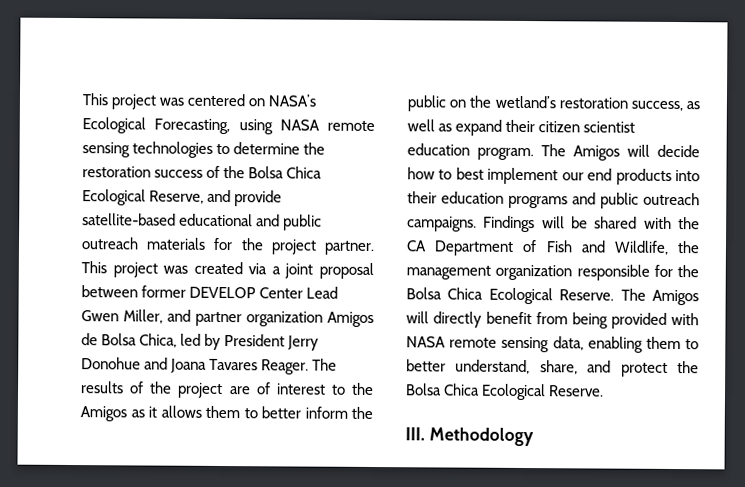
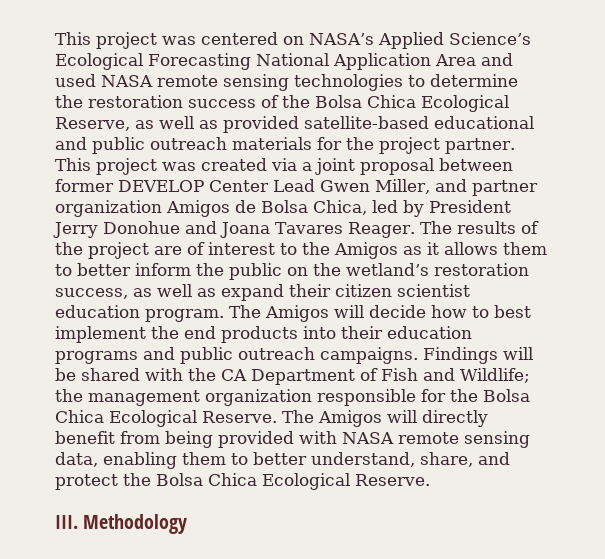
- This project was centered on NASA’s Ecological Forecasting, using NASA remote sensing technologies to determine the restoration success of the Bolsa Chica Ecological Reserve, and provide satellite-based educational and public outreach materials for the project partner.
+ This project was centered on NASA’s Applied Science’s Ecological Forecasting National Application Area and used NASA remote sensing technologies to determine the restoration success of the Bolsa Chica Ecological Reserve, as well as provided satellite-based educational and public outreach materials for the project partner.
- The Amigos will decide how to best implement our end products into their education programs and public outreach campaigns.
+ The Amigos will decide how to best implement the end products into their education programs and public outreach campaigns.
- Findings will be shared with the CA Department of Fish and Wildlife, the management organization responsible for the Bolsa Chica Ecological Reserve.
+ Findings will be shared with the CA Department of Fish and Wildlife; the management organization responsible for the Bolsa Chica Ecological Reserve.

